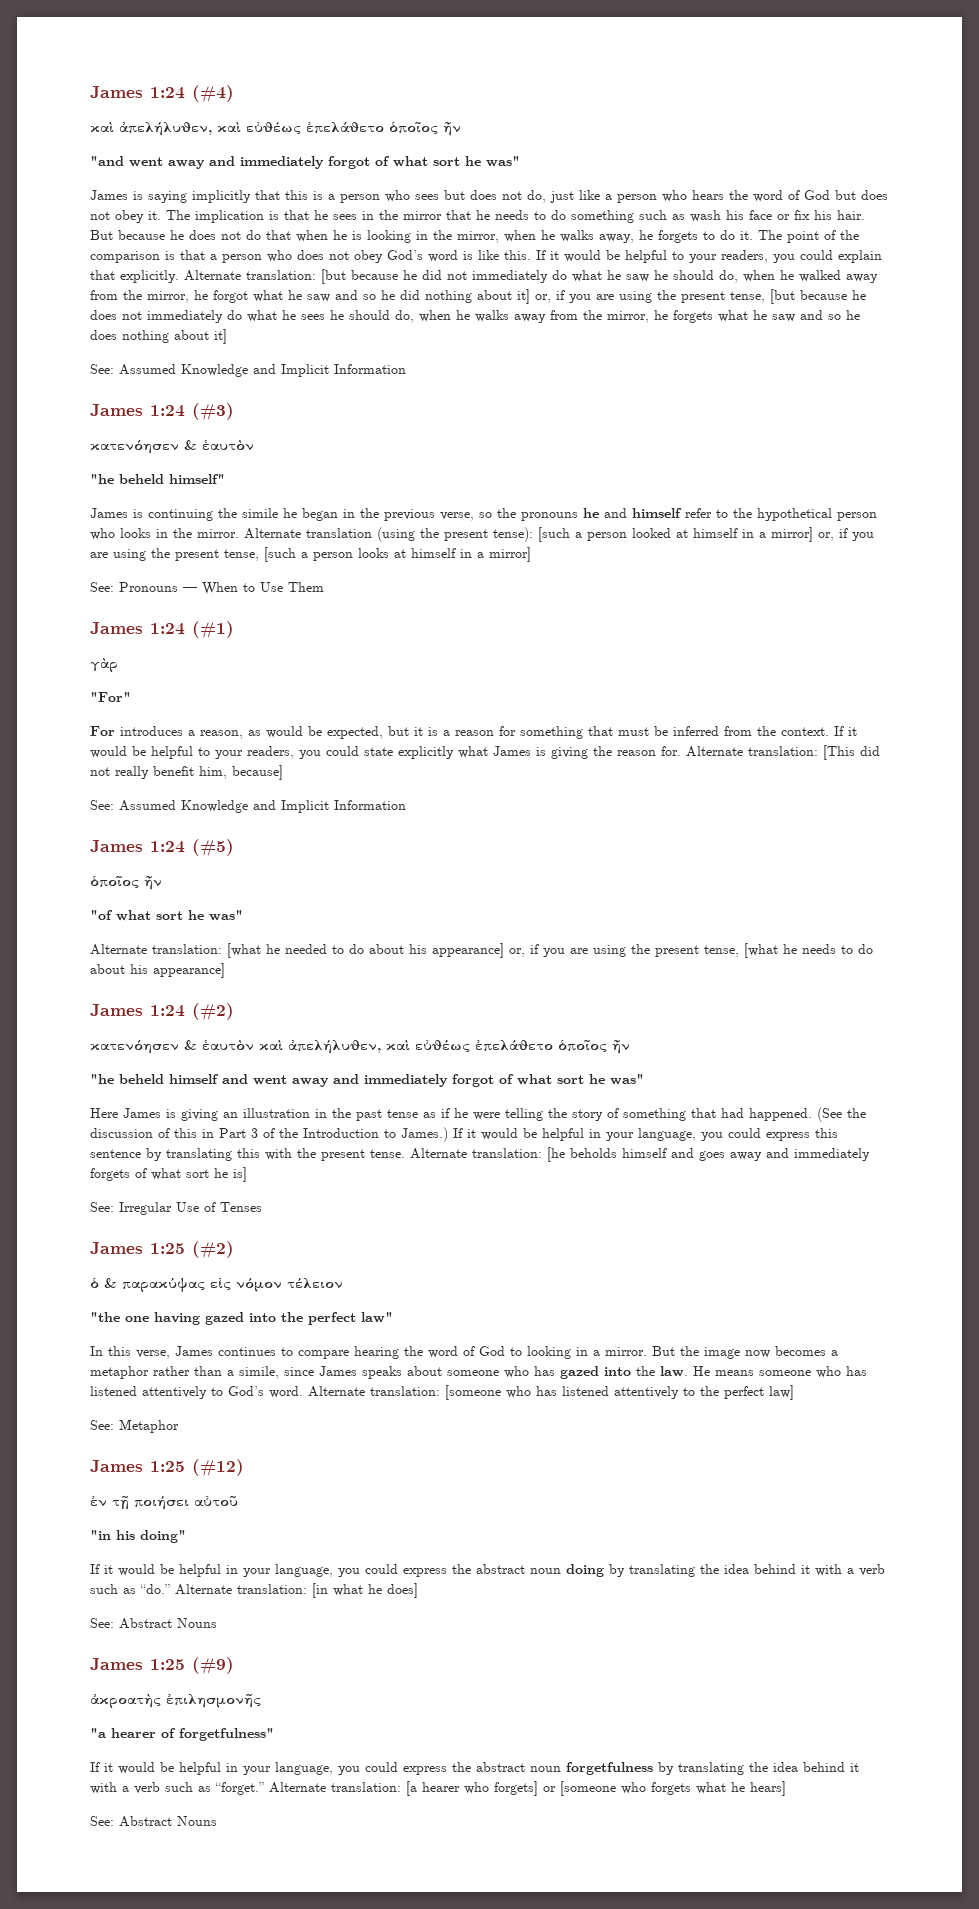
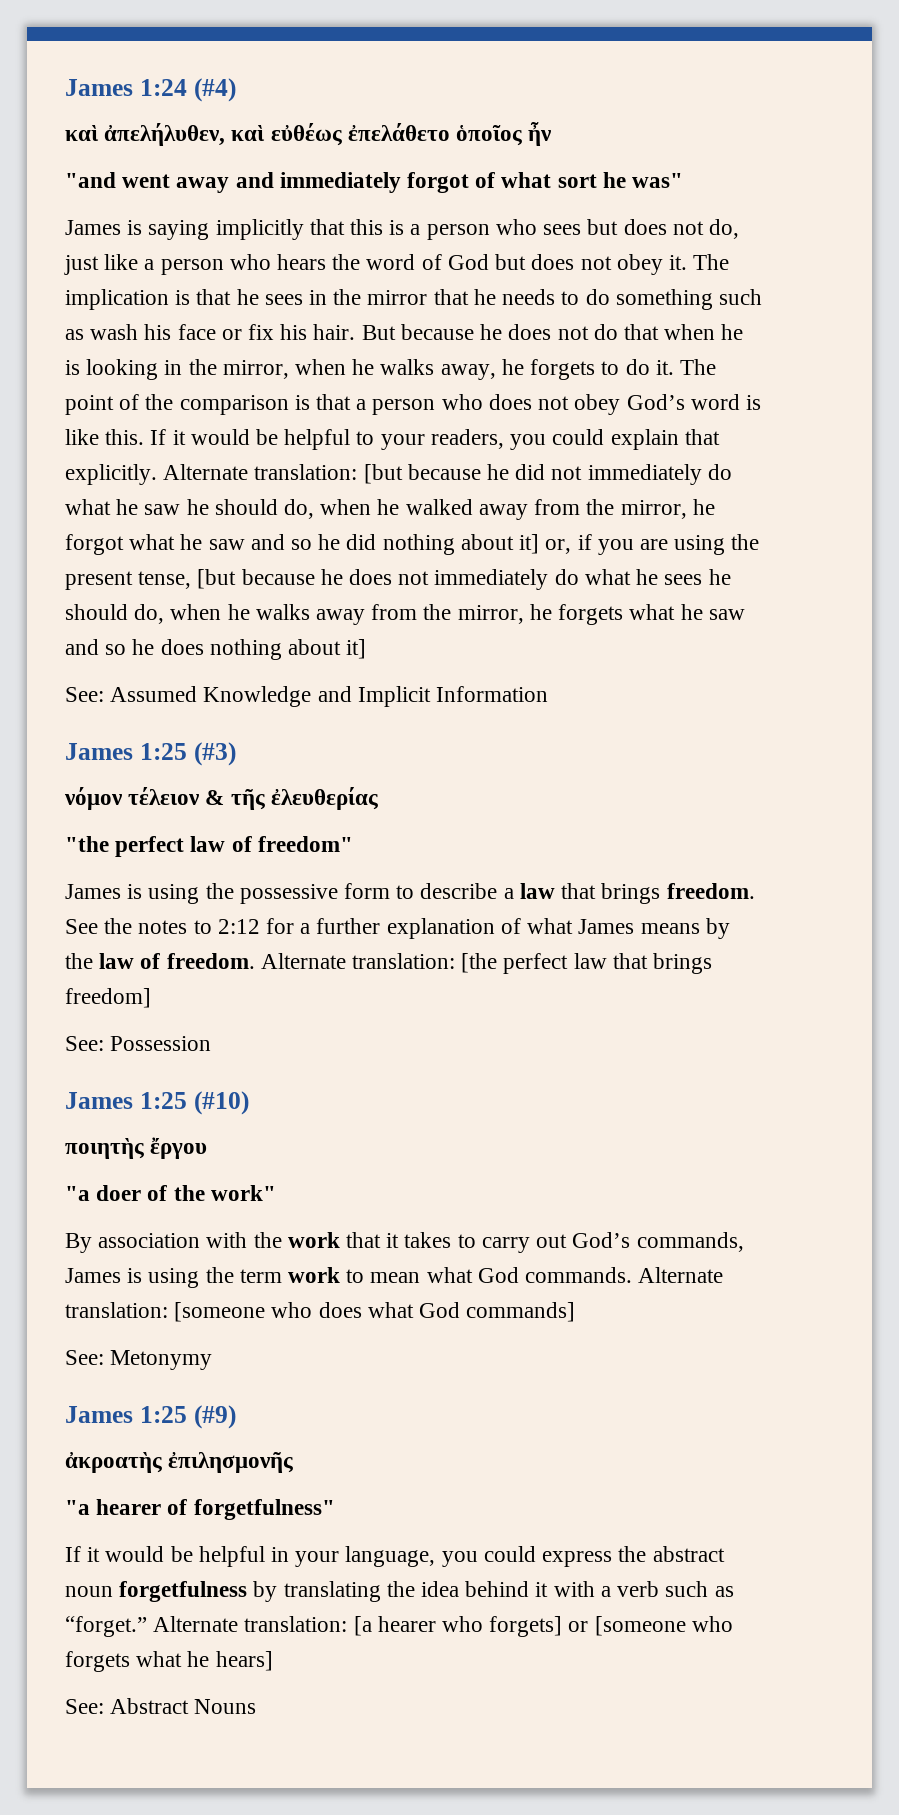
- James 1:24 (#3)
- κατενόησεν & ἑαυτὸν
- "he beheld himself"
- James is continuing the simile he began in the previous verse, so the pronouns he and himself refer to the hypothetical person who looks in the mirror. Alternate translation (using the present tense): [such a person looked at himself in a mirror] or, if you are using the present tense, [such a person looks at himself in a mirror]
- See: Pronouns — When to Use Them
- James 1:24 (#1)
- γὰρ
- "For"
- For introduces a reason, as would be expected, but it is a reason for something that must be inferred from the context. If it would be helpful to your readers, you could state explicitly what James is giving the reason for. Alternate translation: [This did not really benefit him, because]
- See: Assumed Knowledge and Implicit Information
- James 1:24 (#5)
- ὁποῖος ἦν
- "of what sort he was"
- Alternate translation: [what he needed to do about his appearance] or, if you are using the present tense, [what he needs to do about his appearance]
- James 1:24 (#2)
- κατενόησεν & ἑαυτὸν καὶ ἀπελήλυθεν, καὶ εὐθέως ἐπελάθετο ὁποῖος ἦν
- "he beheld himself and went away and immediately forgot of what sort he was"
- Here James is giving an illustration in the past tense as if he were telling the story of something that had happened. (See the discussion of this in Part 3 of the Introduction to James.) If it would be helpful in your language, you could express this sentence by translating this with the present tense. Alternate translation: [he beholds himself and goes away and immediately forgets of what sort he is]
- See: Irregular Use of Tenses
- James 1:25 (#2)
- ὁ & παρακύψας εἰς νόμον τέλειον
- "the one having gazed into the perfect law"
- In this verse, James continues to compare hearing the word of God to looking in a mirror. But the image now becomes a metaphor rather than a simile, since James speaks about someone who has gazed into the law. He means someone who has listened attentively to God’s word. Alternate translation: [someone who has listened attentively to the perfect law]
- See: Metaphor
- James 1:25 (#12)
- ἐν τῇ ποιήσει αὐτοῦ
- "in his doing"
- If it would be helpful in your language, you could express the abstract noun doing by translating the idea behind it with a verb such as “do.” Alternate translation: [in what he does]
- See: Abstract Nouns
+ James 1:25 (#3)
+ νόμον τέλειον & τῆς ἐλευθερίας
+ "the perfect law of freedom"
+ James is using the possessive form to describe a law that brings freedom. See the notes to 2:12 for a further explanation of what James means by the law of freedom. Alternate translation: [the perfect law that brings freedom]
+ See: Possession
+ James 1:25 (#10)
+ ποιητὴς ἔργου
+ "a doer of the work"
+ By association with the work that it takes to carry out God’s commands, James is using the term work to mean what God commands. Alternate translation: [someone who does what God commands]
+ See: Metonymy

